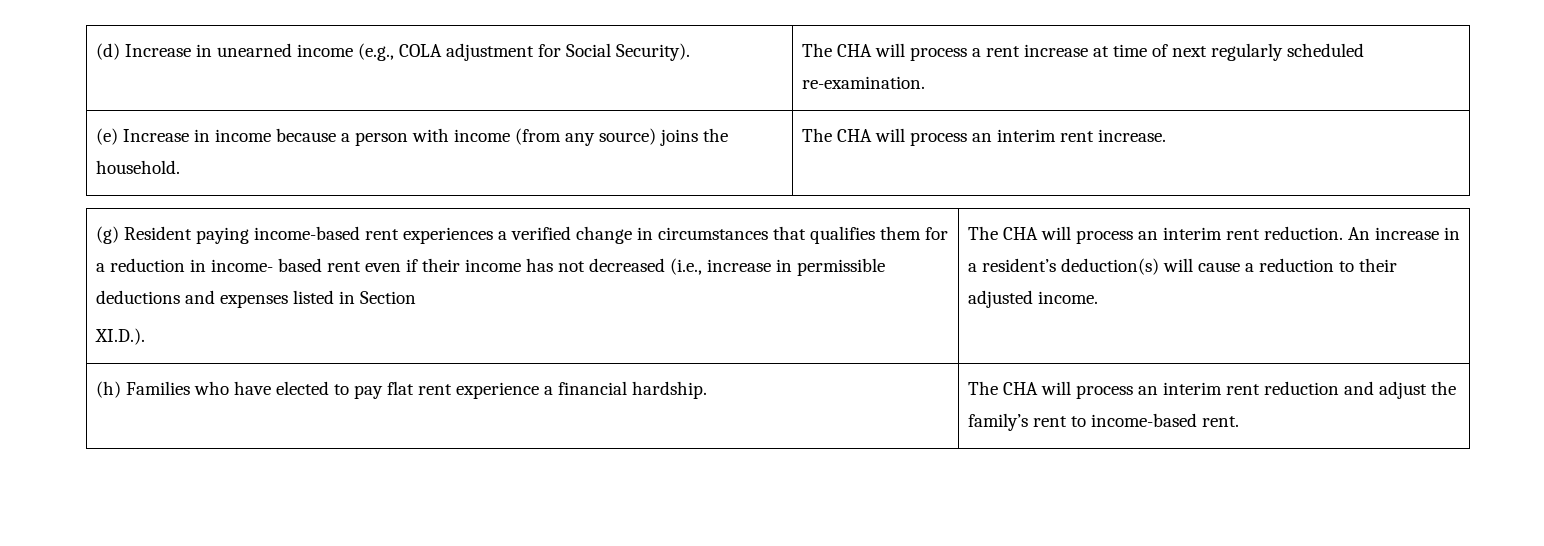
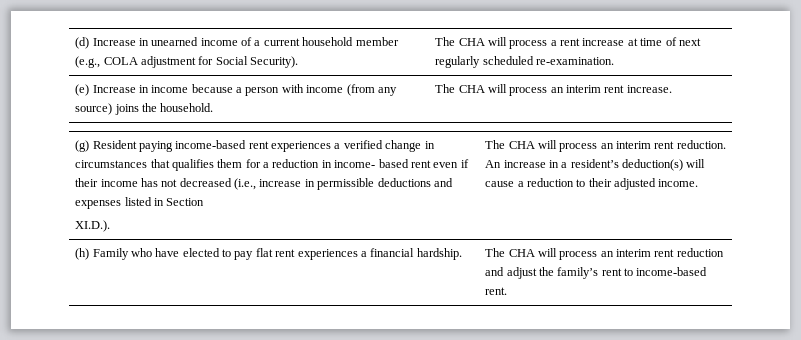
- (d) Increase in unearned income (e.g., COLA adjustment for Social Security). | The CHA will process a rent increase at time of next regularly scheduled re-examination.
+ (d) Increase in unearned income of a current household member (e.g., COLA adjustment for Social Security). | The CHA will process a rent increase at time of next regularly scheduled re-examination.
- (h) Families who have elected to pay flat rent experience a financial hardship. | The CHA will process an interim rent reduction and adjust the family’s rent to income-based rent.
+ (h) Family who have elected to pay flat rent experiences a financial hardship. | The CHA will process an interim rent reduction and adjust the family’s rent to income-based rent.

